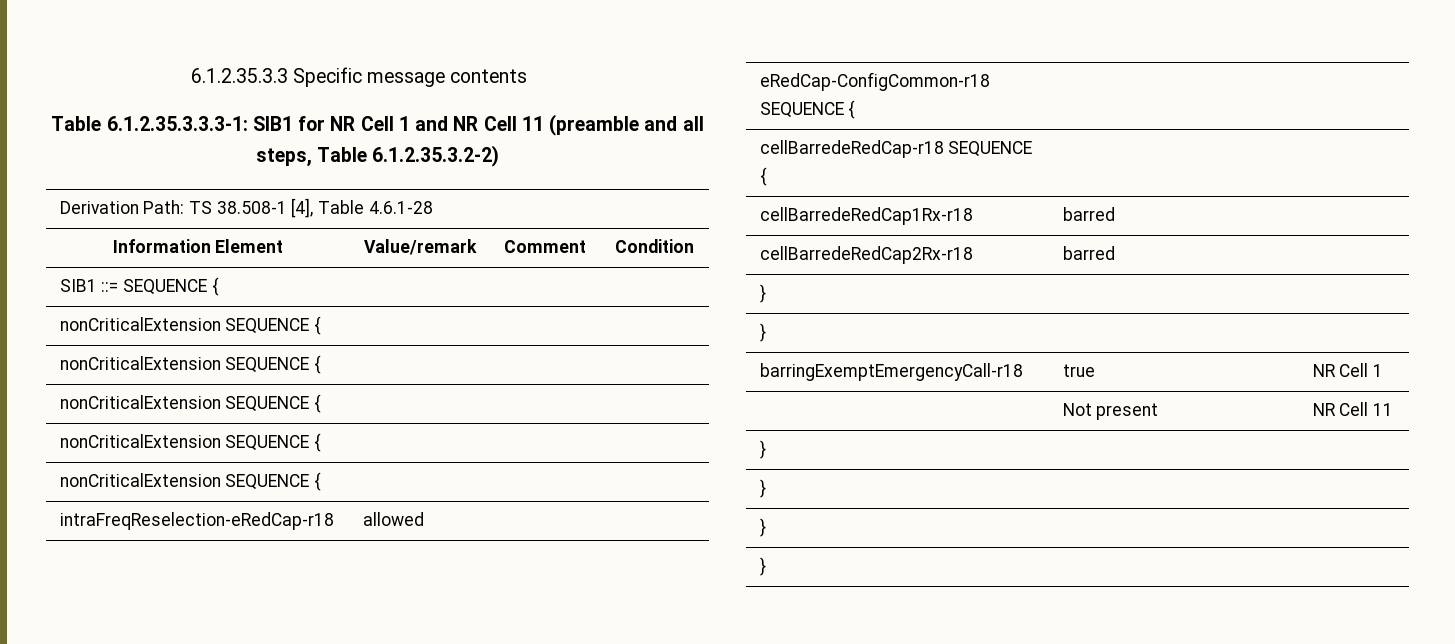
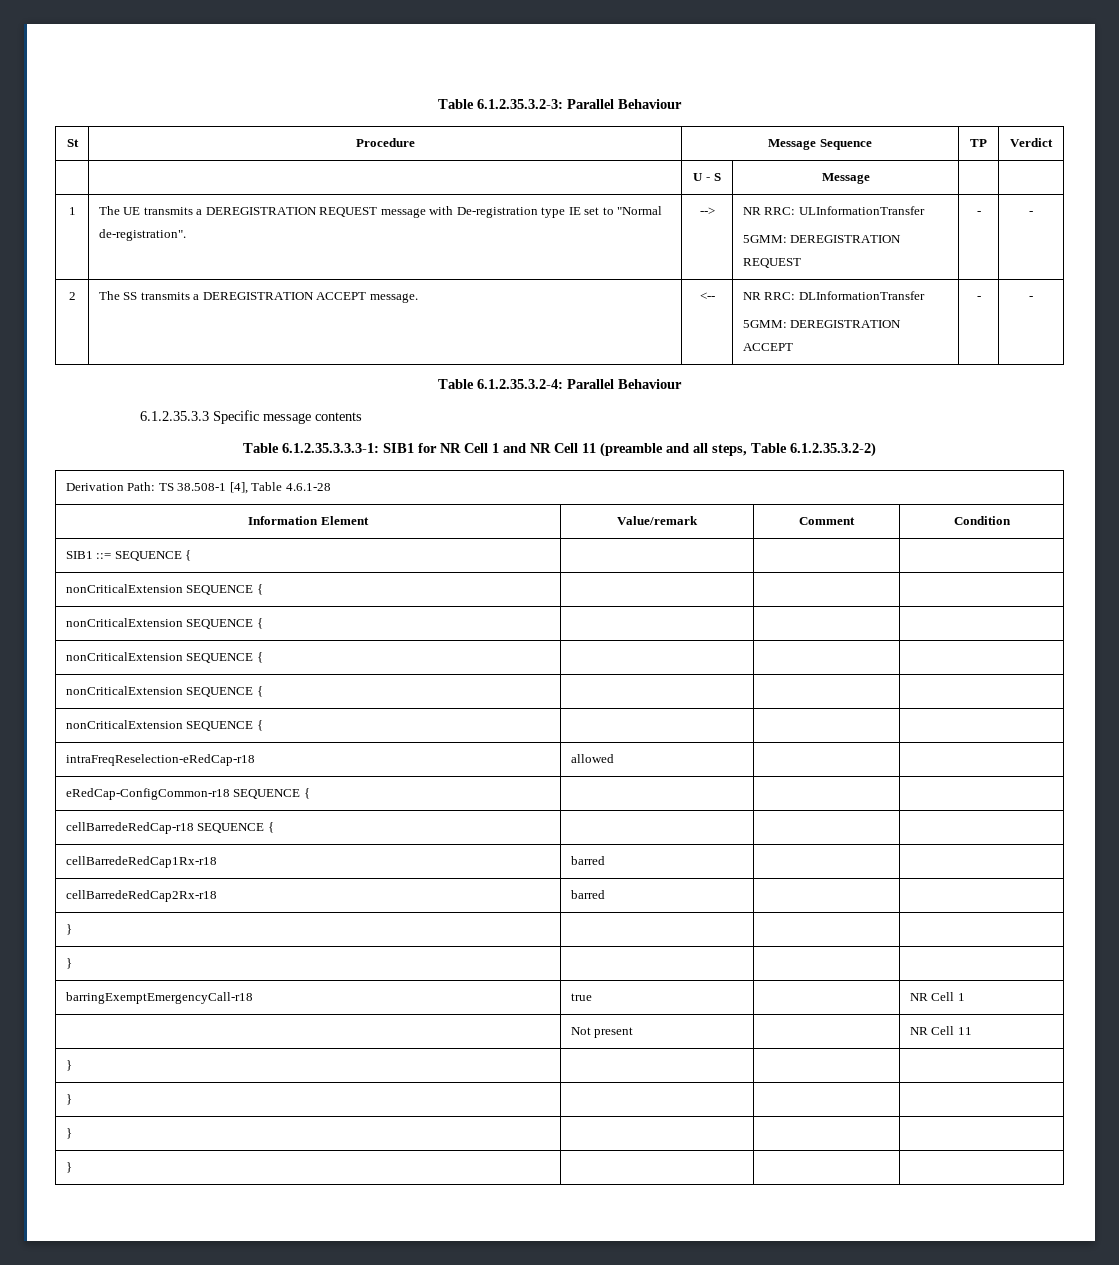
+ Table 6.1.2.35.3.2-3: Parallel Behaviour
+ St | Procedure | Message Sequence | TP | Verdict
+ | | U - S | Message | |
+ 1 | The UE transmits a DEREGISTRATION REQUEST message with De-registration type IE set to "Normal de-registration". | --> | NR RRC: ULInformationTransfer
+ 5GMM: DEREGISTRATION REQUEST | - | -
+ 2 | The SS transmits a DEREGISTRATION ACCEPT message. | <-- | NR RRC: DLInformationTransfer
+ 5GMM: DEREGISTRATION ACCEPT | - | -
+ Table 6.1.2.35.3.2-4: Parallel Behaviour

